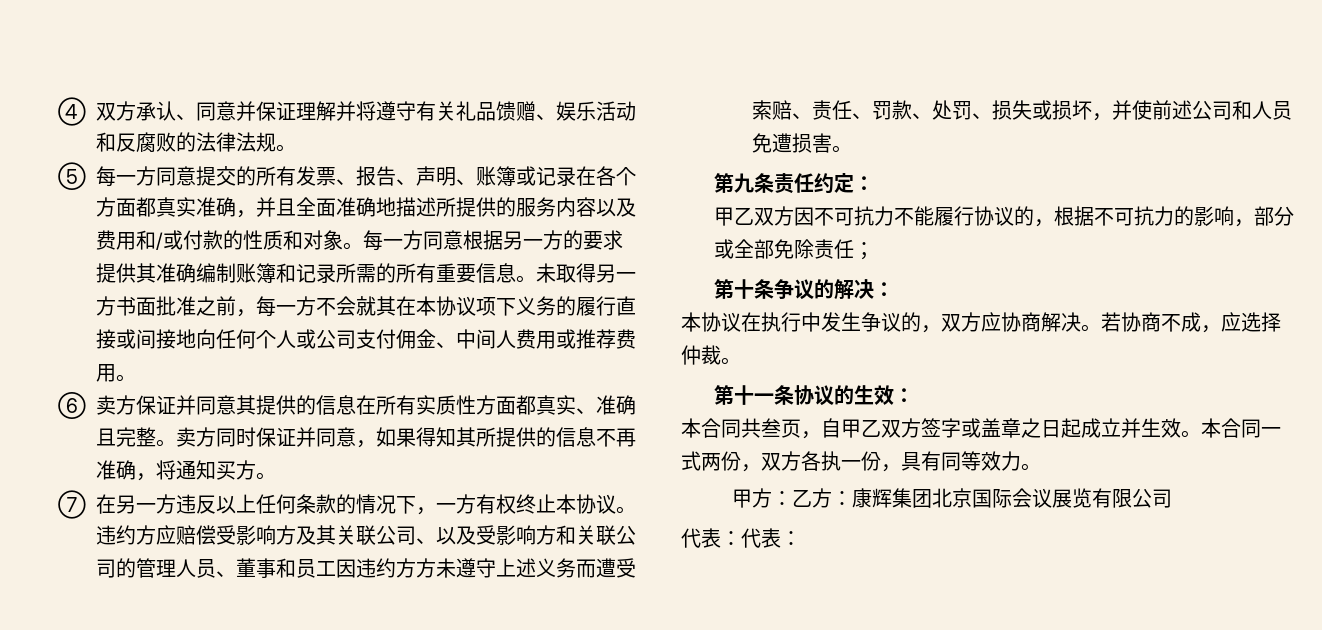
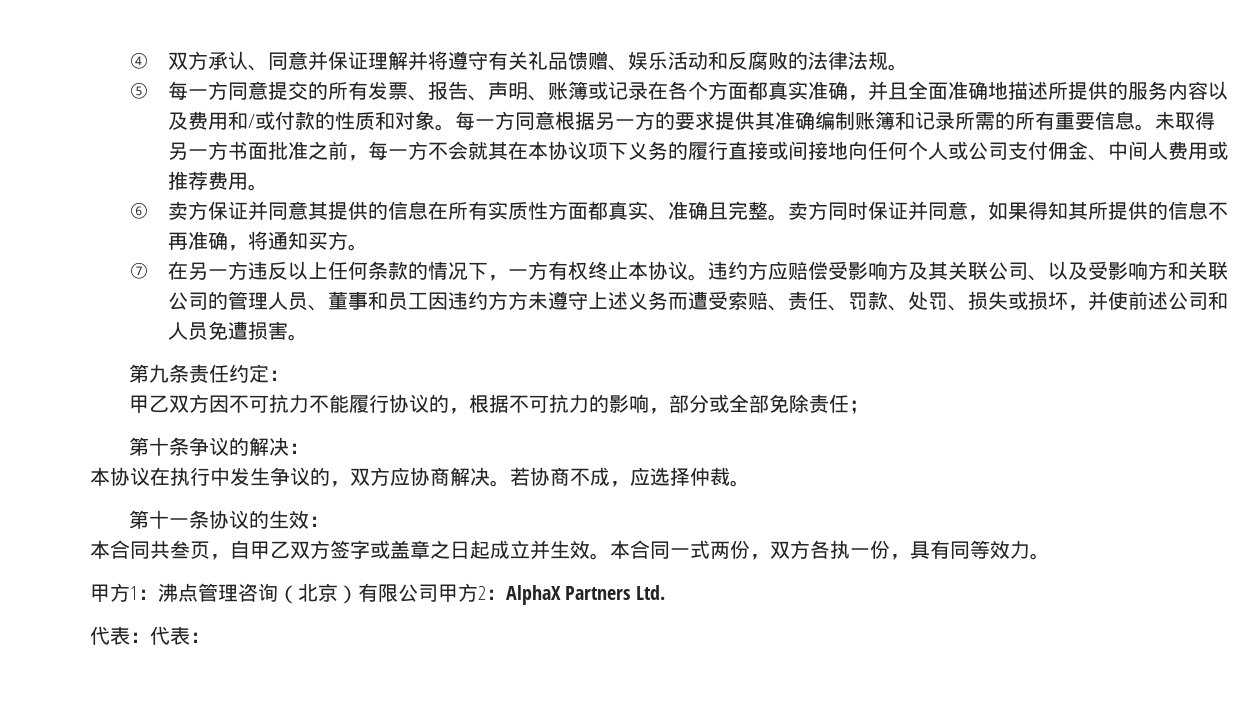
- 甲方：乙方：康辉集团北京国际会议展览有限公司
+ 甲方1：沸点管理咨询（北京）有限公司甲方2：AlphaX Partners Ltd.

